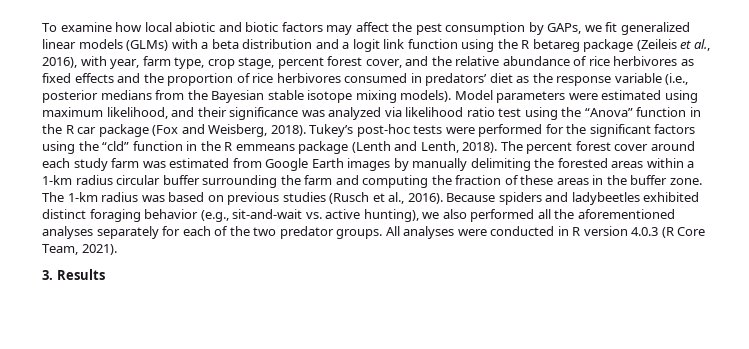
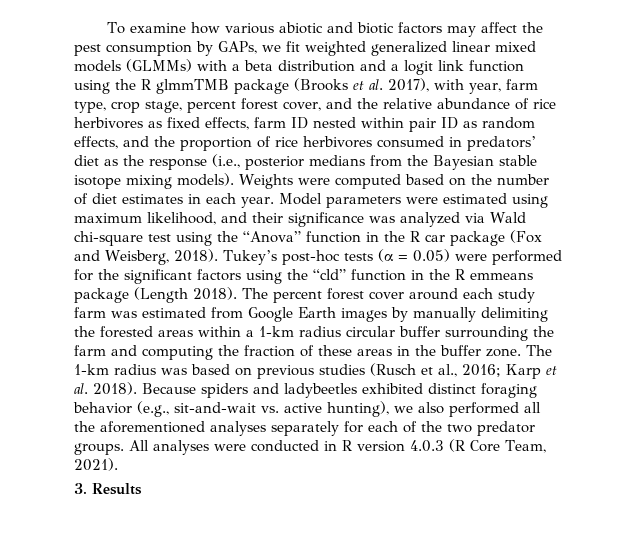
- To examine how local abiotic and biotic factors may affect the pest consumption by GAPs, we fit generalized linear models (GLMs) with a beta distribution and a logit link function using the R betareg package (Zeileis et al., 2016), with year, farm type, crop stage, percent forest cover, and the relative abundance of rice herbivores as fixed effects and the proportion of rice herbivores consumed in predators’ diet as the response variable (i.e., posterior medians from the Bayesian stable isotope mixing models).
+ To examine how various abiotic and biotic factors may affect the pest consumption by GAPs, we fit weighted generalized linear mixed models (GLMMs) with a beta distribution and a logit link function using the R glmmTMB package (Brooks et al. 2017), with year, farm type, crop stage, percent forest cover, and the relative abundance of rice herbivores as fixed effects, farm ID nested within pair ID as random effects, and the proportion of rice herbivores consumed in predators’ diet as the response (i.e., posterior medians from the Bayesian stable isotope mixing models).
+ Weights were computed based on the number of diet estimates in each year.
- Model parameters were estimated using maximum likelihood, and their significance was analyzed via likelihood ratio test using the “Anova” function in the R car package (Fox and Weisberg, 2018).
+ Model parameters were estimated using maximum likelihood, and their significance was analyzed via Wald chi-square test using the “Anova” function in the R car package (Fox and Weisberg, 2018).
- Tukey’s post-hoc tests were performed for the significant factors using the “cld” function in the R emmeans package (Lenth and Lenth, 2018).
+ Tukey’s post-hoc tests (α = 0.05) were performed for the significant factors using the “cld” function in the R emmeans package (Length 2018).
- The 1-km radius was based on previous studies (Rusch et al., 2016).
+ The 1-km radius was based on previous studies (Rusch et al., 2016; Karp et al. 2018).

